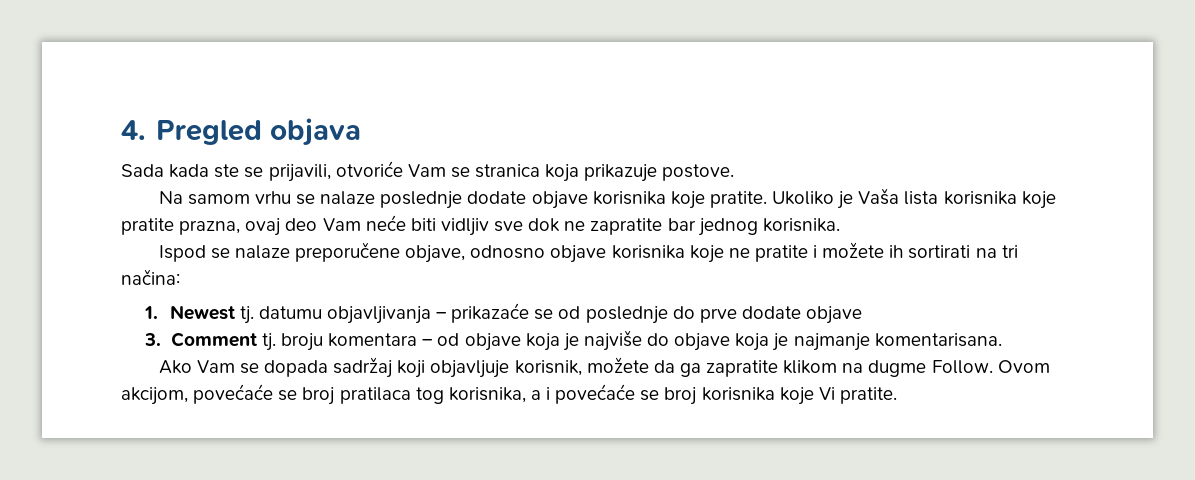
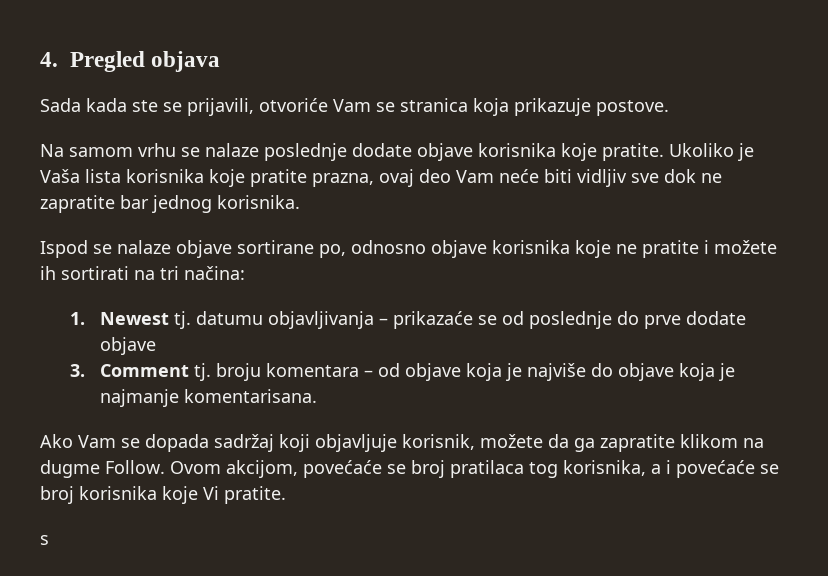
- Ispod se nalaze preporučene objave, odnosno objave korisnika koje ne pratite i možete ih sortirati na tri načina:
+ Ispod se nalaze objave sortirane po, odnosno objave korisnika koje ne pratite i možete ih sortirati na tri načina:
+ s

